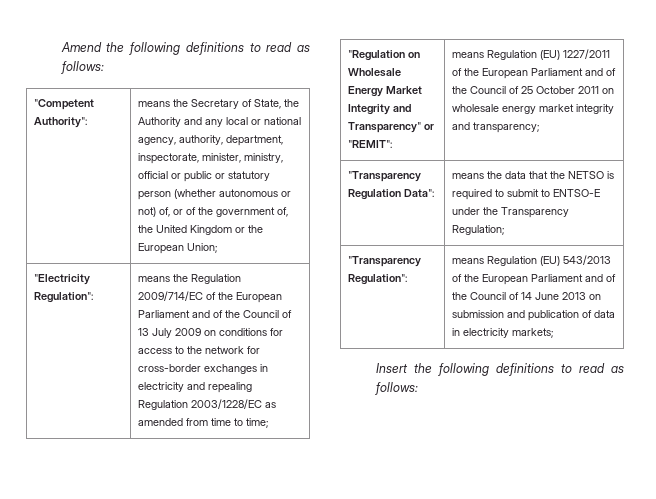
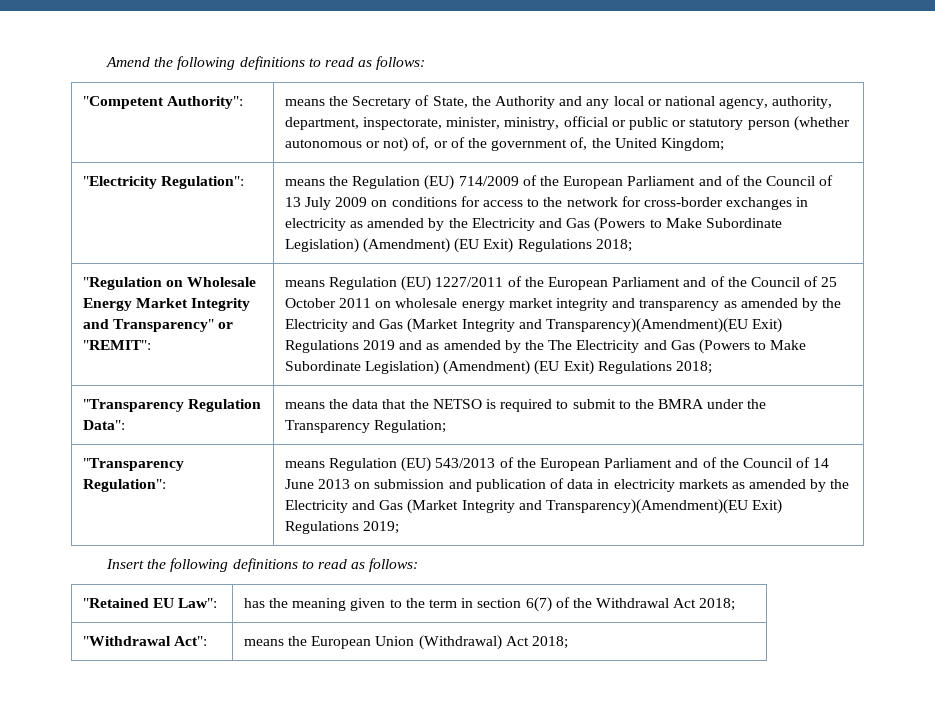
- means the Secretary of State, the Authority and any local or national agency, authority, department, inspectorate, minister, ministry, official or public or statutory person (whether autonomous or not) of, or of the government of, the United Kingdom or the European Union;
+ means the Secretary of State, the Authority and any local or national agency, authority, department, inspectorate, minister, ministry, official or public or statutory person (whether autonomous or not) of, or of the government of, the United Kingdom;
- means the Regulation 2009/714/EC of the European Parliament and of the Council of 13 July 2009 on conditions for access to the network for cross-border exchanges in electricity and repealing Regulation 2003/1228/EC as amended from time to time;
+ means the Regulation (EU) 714/2009 of the European Parliament and of the Council of 13 July 2009 on conditions for access to the network for cross-border exchanges in electricity as amended by the Electricity and Gas (Powers to Make Subordinate Legislation) (Amendment) (EU Exit) Regulations 2018;
- means Regulation (EU) 1227/2011 of the European Parliament and of the Council of 25 October 2011 on wholesale energy market integrity and transparency;
+ means Regulation (EU) 1227/2011 of the European Parliament and of the Council of 25 October 2011 on wholesale energy market integrity and transparency as amended by the Electricity and Gas (Market Integrity and Transparency)(Amendment)(EU Exit) Regulations 2019 and as amended by the The Electricity and Gas (Powers to Make Subordinate Legislation) (Amendment) (EU Exit) Regulations 2018;
- "Transparency Regulation Data": | means the data that the NETSO is required to submit to ENTSO-E under the Transparency Regulation;
+ "Transparency Regulation Data": | means the data that the NETSO is required to submit to the BMRA under the Transparency Regulation;
- means Regulation (EU) 543/2013 of the European Parliament and of the Council of 14 June 2013 on submission and publication of data in electricity markets;
+ means Regulation (EU) 543/2013 of the European Parliament and of the Council of 14 June 2013 on submission and publication of data in electricity markets as amended by the Electricity and Gas (Market Integrity and Transparency)(Amendment)(EU Exit) Regulations 2019;
+ "Retained EU Law": | has the meaning given to the term in section 6(7) of the Withdrawal Act 2018;
+ "Withdrawal Act": | means the European Union (Withdrawal) Act 2018;

